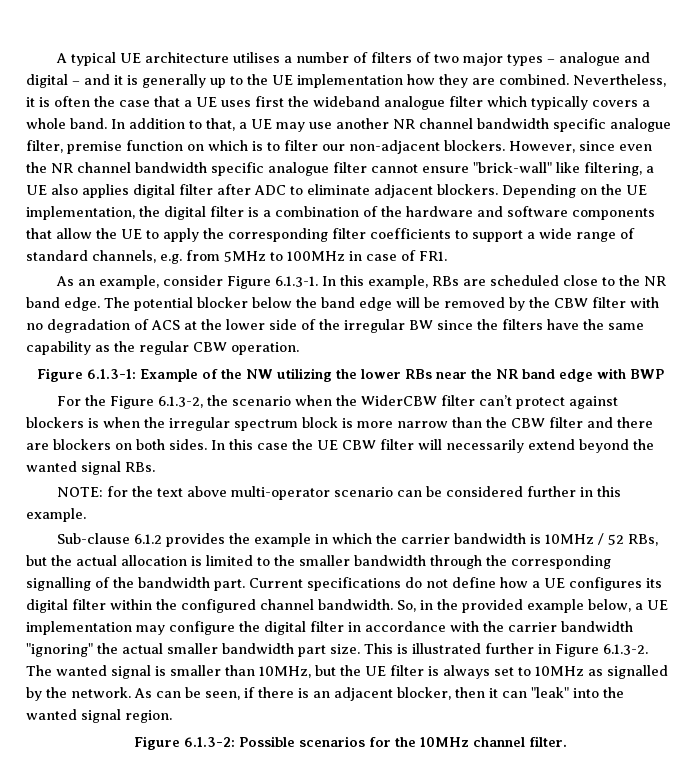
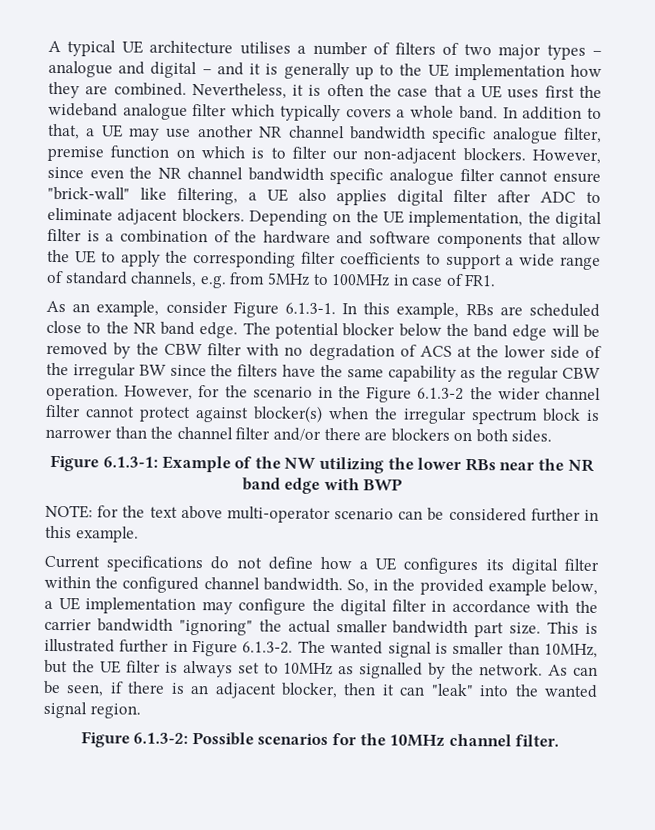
+ However, for the scenario in the Figure 6.1.3-2 the wider channel filter cannot protect against blocker(s) when the irregular spectrum block is narrower than the channel filter and/or there are blockers on both sides.
- For the Figure 6.1.3-2, the scenario when the WiderCBW filter can’t protect against blockers is when the irregular spectrum block is more narrow than the CBW filter and there are blockers on both sides. In this case the UE CBW filter will necessarily extend beyond the wanted signal RBs.
- Sub-clause 6.1.2 provides the example in which the carrier bandwidth is 10MHz / 52 RBs, but the actual allocation is limited to the smaller bandwidth through the corresponding signalling of the bandwidth part.

